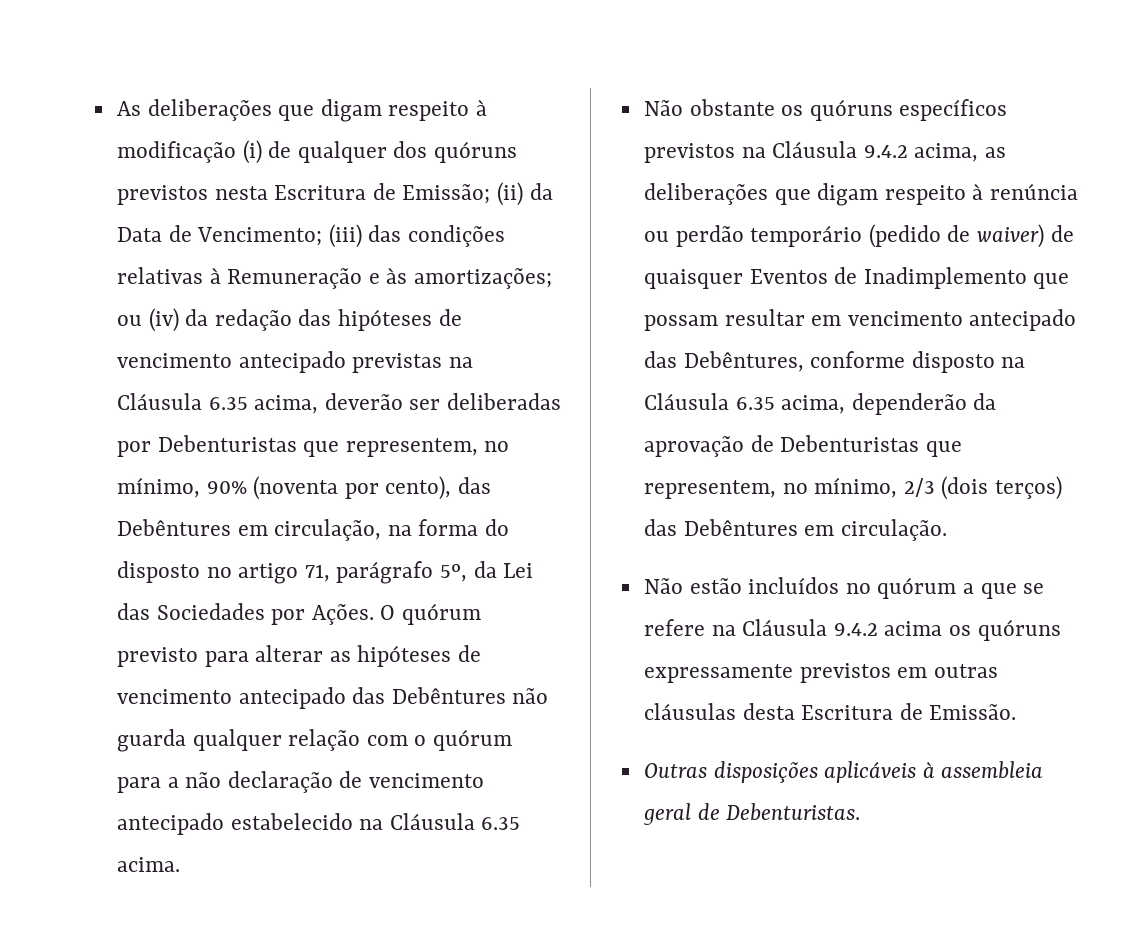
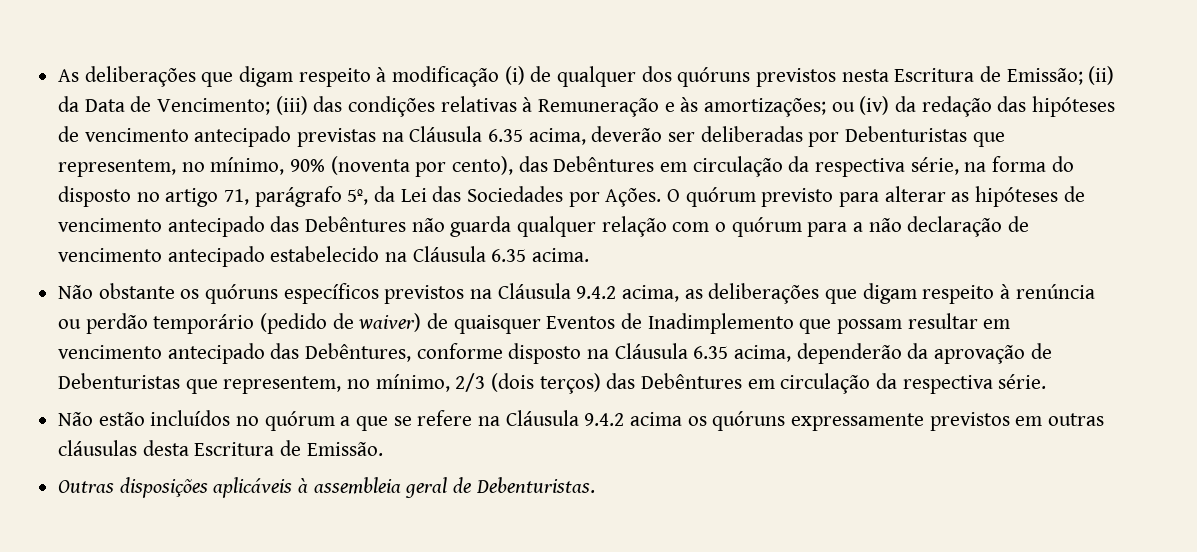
- ou (iv) da redação das hipóteses de vencimento antecipado previstas na Cláusula 6.35 acima, deverão ser deliberadas por Debenturistas que representem, no mínimo, 90% (noventa por cento), das Debêntures em circulação, na forma do disposto no artigo 71, parágrafo 5º, da Lei das Sociedades por Ações.
+ ou (iv) da redação das hipóteses de vencimento antecipado previstas na Cláusula 6.35 acima, deverão ser deliberadas por Debenturistas que representem, no mínimo, 90% (noventa por cento), das Debêntures em circulação da respectiva série, na forma do disposto no artigo 71, parágrafo 5º, da Lei das Sociedades por Ações.
- Não obstante os quóruns específicos previstos na Cláusula 9.4.2 acima, as deliberações que digam respeito à renúncia ou perdão temporário (pedido de waiver) de quaisquer Eventos de Inadimplemento que possam resultar em vencimento antecipado das Debêntures, conforme disposto na Cláusula 6.35 acima, dependerão da aprovação de Debenturistas que representem, no mínimo, 2/3 (dois terços) das Debêntures em circulação.
+ Não obstante os quóruns específicos previstos na Cláusula 9.4.2 acima, as deliberações que digam respeito à renúncia ou perdão temporário (pedido de waiver) de quaisquer Eventos de Inadimplemento que possam resultar em vencimento antecipado das Debêntures, conforme disposto na Cláusula 6.35 acima, dependerão da aprovação de Debenturistas que representem, no mínimo, 2/3 (dois terços) das Debêntures em circulação da respectiva série.

